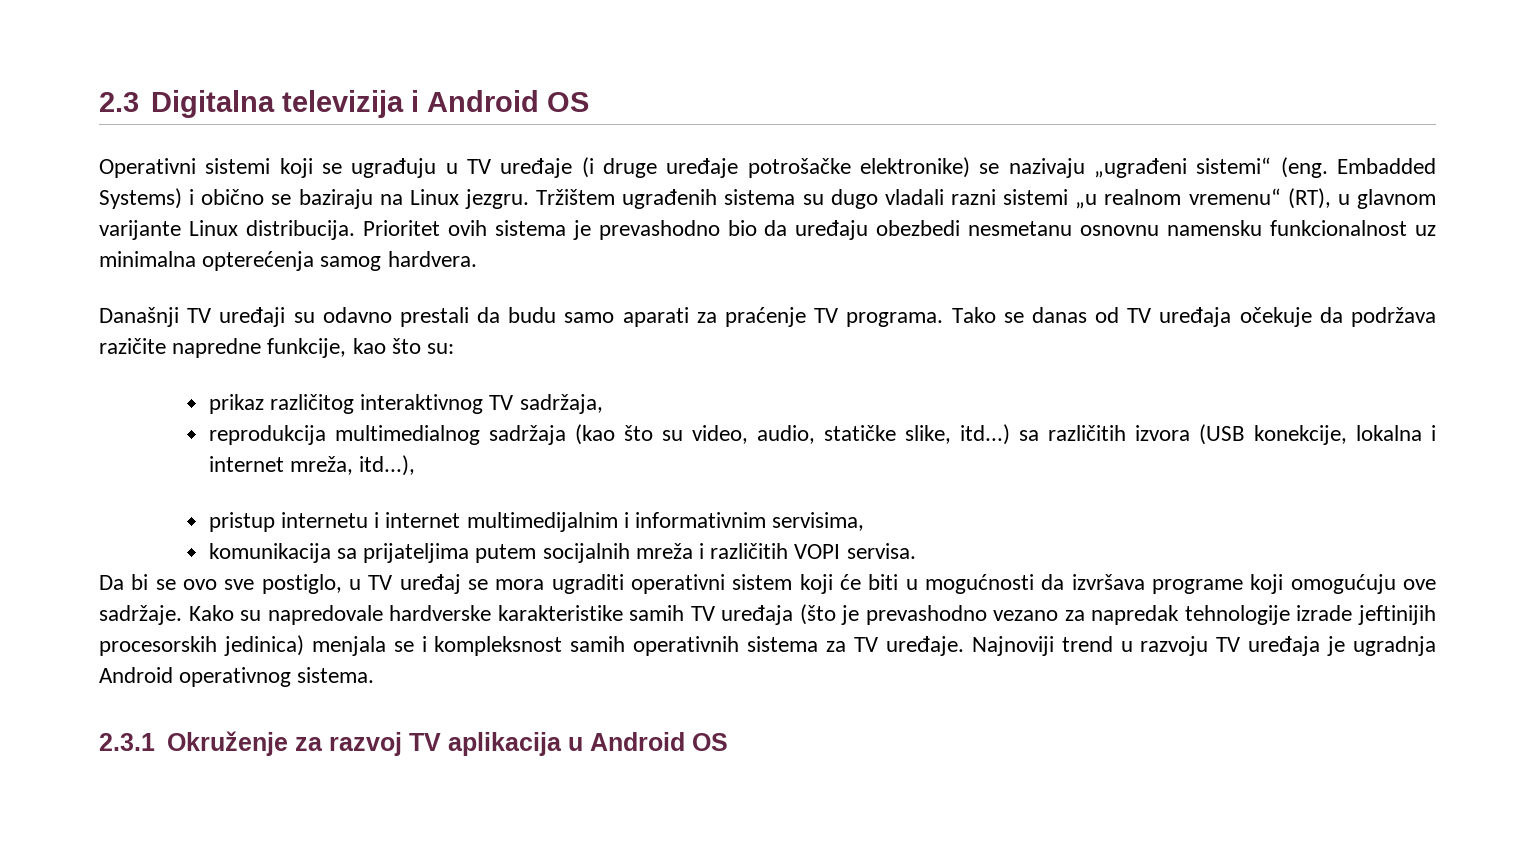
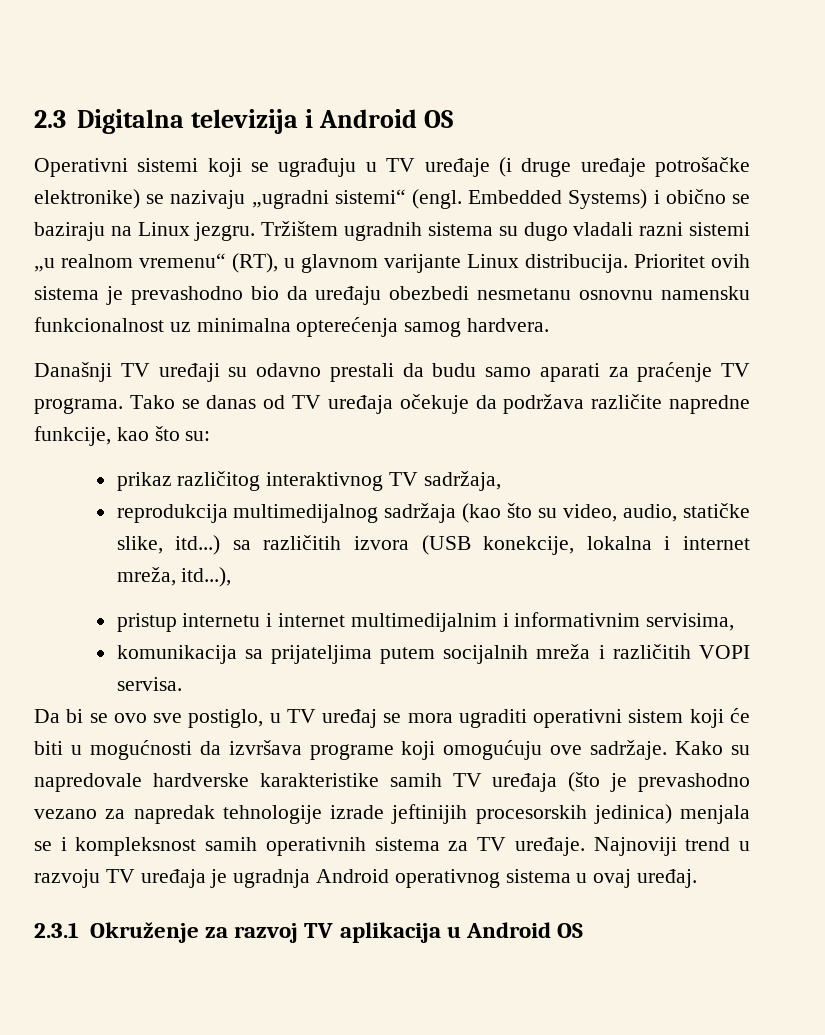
- Operativni sistemi koji se ugrađuju u TV uređaje (i druge uređaje potrošačke elektronike) se nazivaju „ugrađeni sistemi“ (eng. Embadded Systems) i obično se baziraju na Linux jezgru.
+ Operativni sistemi koji se ugrađuju u TV uređaje (i druge uređaje potrošačke elektronike) se nazivaju „ugradni sistemi“ (engl. Embedded Systems) i obično se baziraju na Linux jezgru.
- Tržištem ugrađenih sistema su dugo vladali razni sistemi „u realnom vremenu“ (RT), u glavnom varijante Linux distribucija.
+ Tržištem ugradnih sistema su dugo vladali razni sistemi „u realnom vremenu“ (RT), u glavnom varijante Linux distribucija.
- Tako se danas od TV uređaja očekuje da podržava razičite napredne funkcije, kao što su:
+ Tako se danas od TV uređaja očekuje da podržava različite napredne funkcije, kao što su:
- reprodukcija multimedialnog sadržaja (kao što su video, audio, statičke slike, itd...) sa različitih izvora (USB konekcije, lokalna i internet mreža, itd...),
+ reprodukcija multimedijalnog sadržaja (kao što su video, audio, statičke slike, itd...) sa različitih izvora (USB konekcije, lokalna i internet mreža, itd...),
- Najnoviji trend u razvoju TV uređaja je ugradnja Android operativnog sistema.
+ Najnoviji trend u razvoju TV uređaja je ugradnja Android operativnog sistema u ovaj uređaj.

